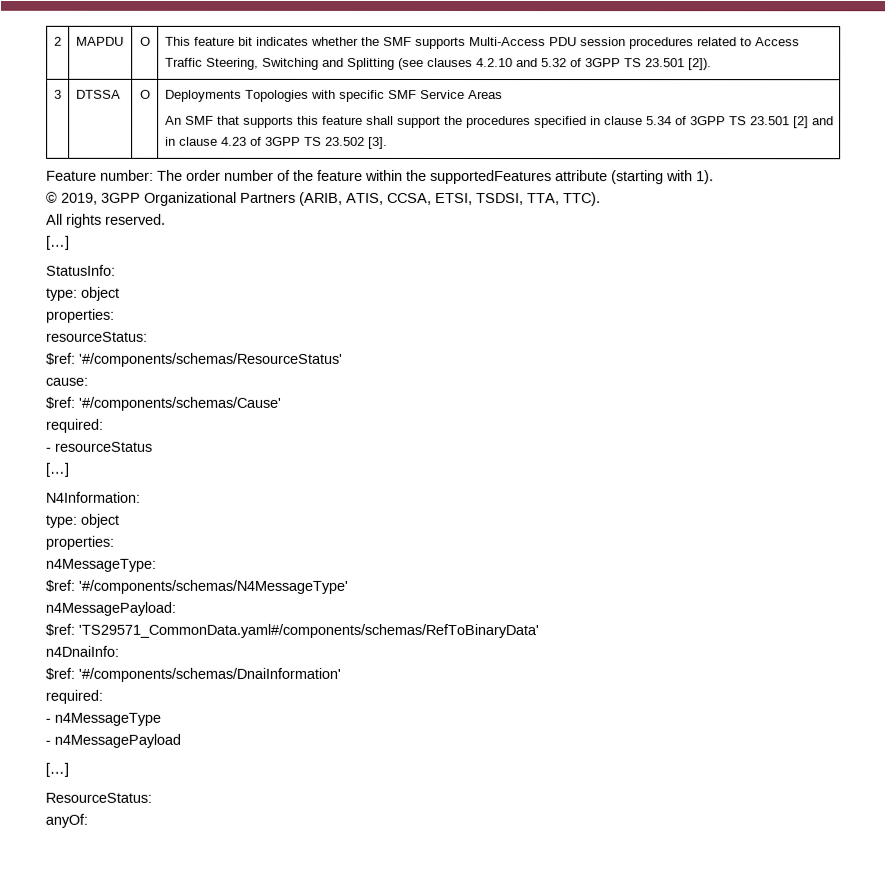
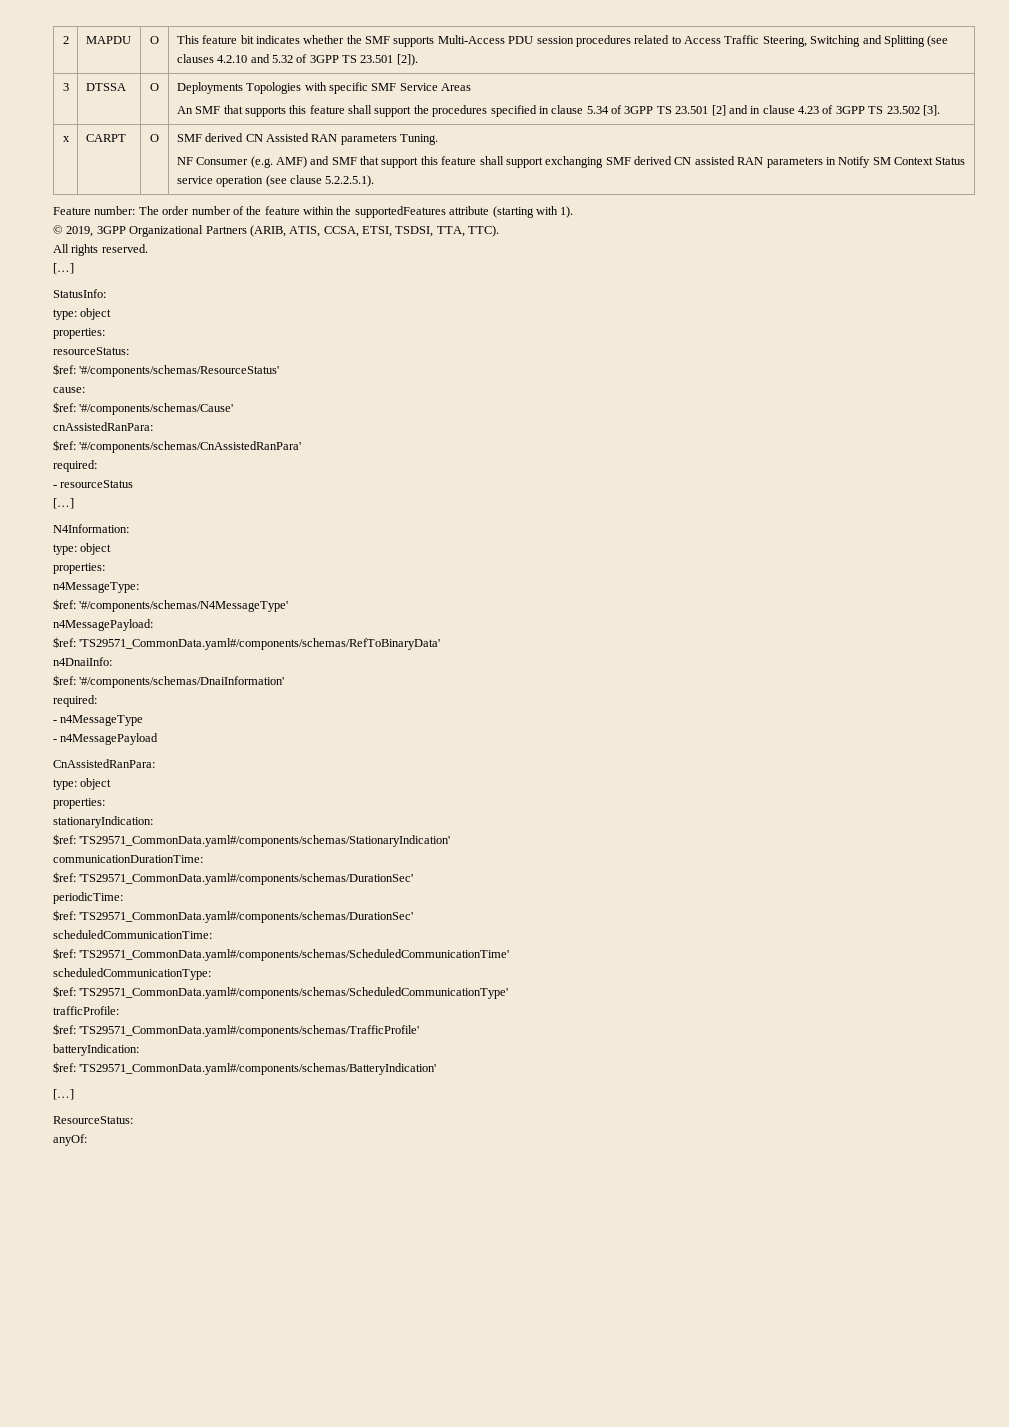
+ x | CARPT | O | SMF derived CN Assisted RAN parameters Tuning.
+ NF Consumer (e.g. AMF) and SMF that support this feature shall support exchanging SMF derived CN assisted RAN parameters in Notify SM Context Status service operation (see clause 5.2.2.5.1).
+ cnAssistedRanPara:
+ $ref: '#/components/schemas/CnAssistedRanPara'
+ CnAssistedRanPara:
+ type: object
+ properties:
+ stationaryIndication:
+ $ref: 'TS29571_CommonData.yaml#/components/schemas/StationaryIndication'
+ communicationDurationTime:
+ $ref: 'TS29571_CommonData.yaml#/components/schemas/DurationSec'
+ periodicTime:
+ $ref: 'TS29571_CommonData.yaml#/components/schemas/DurationSec'
+ scheduledCommunicationTime:
+ $ref: 'TS29571_CommonData.yaml#/components/schemas/ScheduledCommunicationTime'
+ scheduledCommunicationType:
+ $ref: 'TS29571_CommonData.yaml#/components/schemas/ScheduledCommunicationType'
+ trafficProfile:
+ $ref: 'TS29571_CommonData.yaml#/components/schemas/TrafficProfile'
+ batteryIndication:
+ $ref: 'TS29571_CommonData.yaml#/components/schemas/BatteryIndication'

